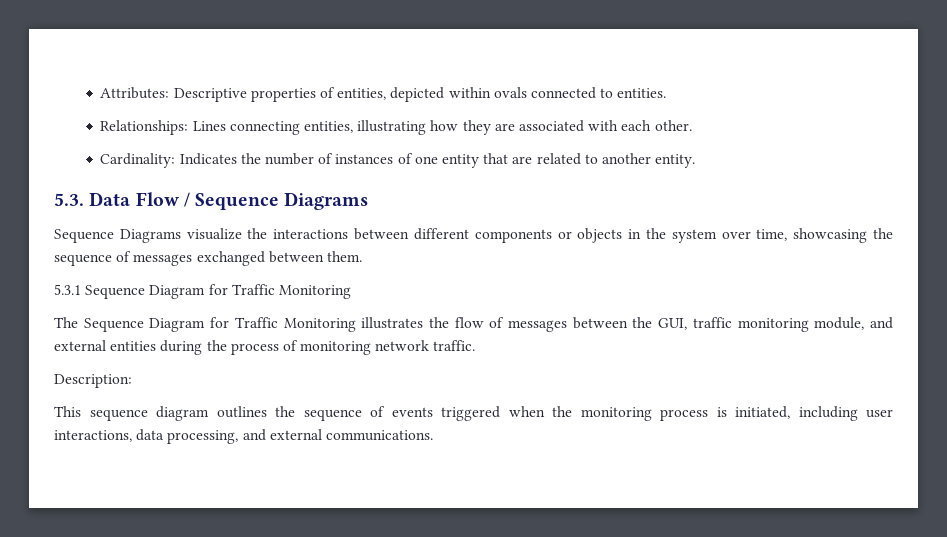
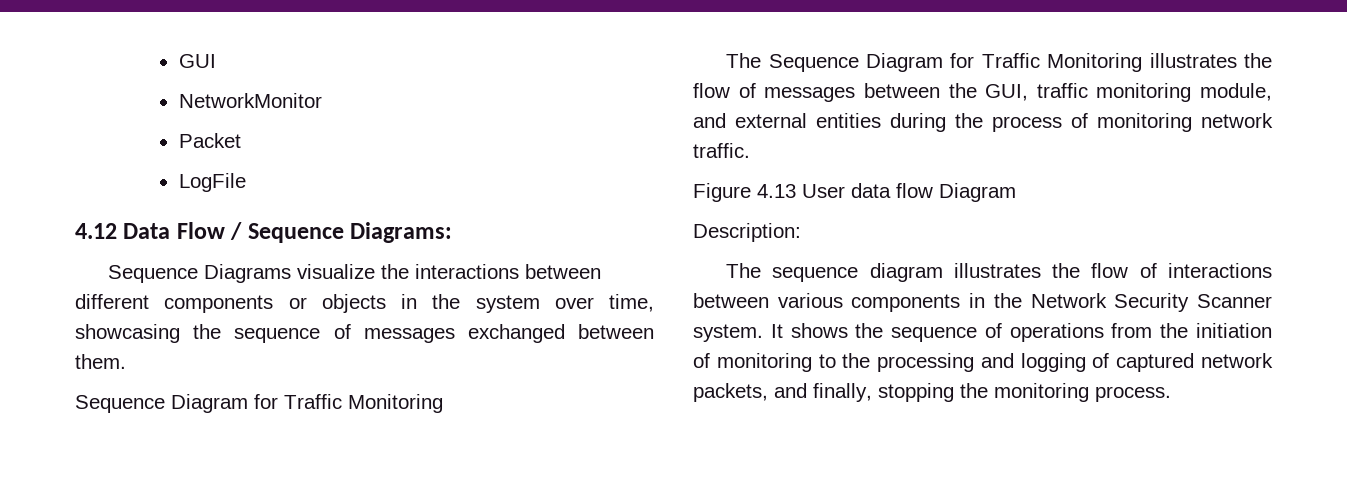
- Attributes: Descriptive properties of entities, depicted within ovals connected to entities.
- Relationships: Lines connecting entities, illustrating how they are associated with each other.
- Cardinality: Indicates the number of instances of one entity that are related to another entity.
- 5.3. Data Flow / Sequence Diagrams
+ GUI
+ NetworkMonitor
+ Packet
+ LogFile
+ 4.12 Data Flow / Sequence Diagrams:
  Sequence Diagrams visualize the interactions between different components or objects in the system over time, showcasing the sequence of messages exchanged between them.
- 5.3.1 Sequence Diagram for Traffic Monitoring
+ Sequence Diagram for Traffic Monitoring
+ Figure 4.13 User data flow Diagram
- This sequence diagram outlines the sequence of events triggered when the monitoring process is initiated, including user interactions, data processing, and external communications.
+ The sequence diagram illustrates the flow of interactions between various components in the Network Security Scanner system. It shows the sequence of operations from the initiation of monitoring to the processing and logging of captured network packets, and finally, stopping the monitoring process.

